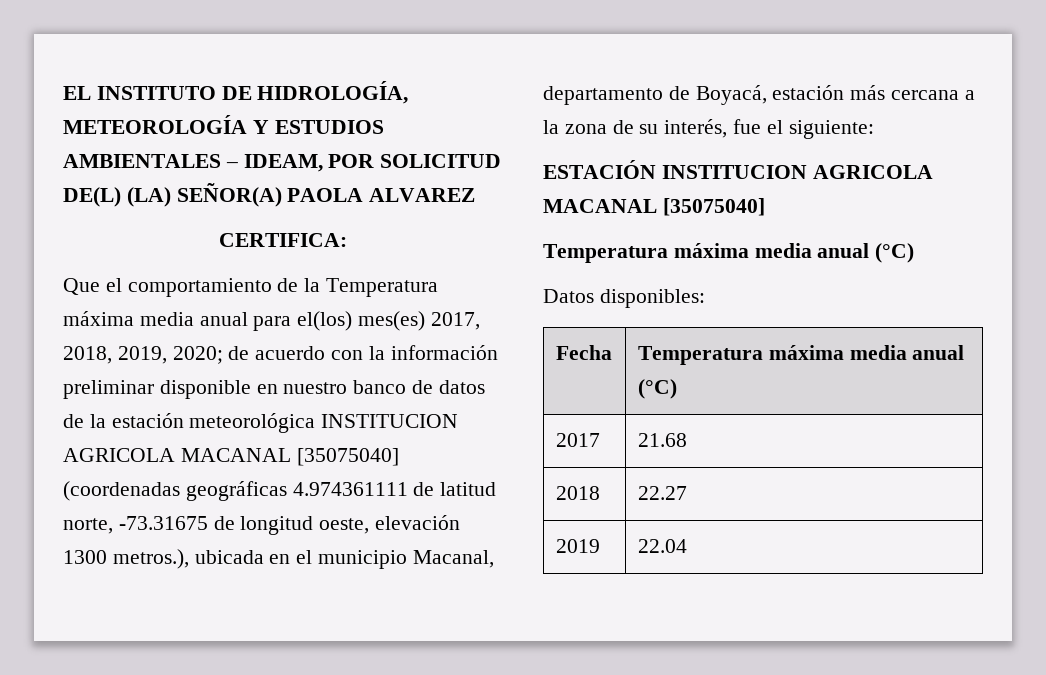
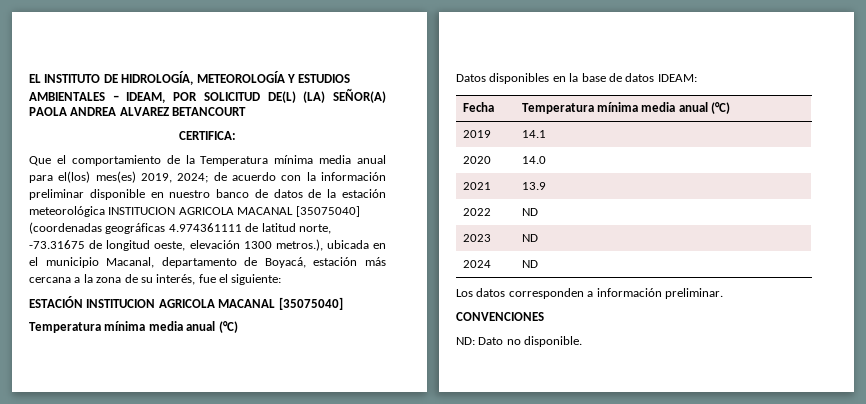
- EL INSTITUTO DE HIDROLOGÍA, METEOROLOGÍA Y ESTUDIOS AMBIENTALES – IDEAM, POR SOLICITUD DE(L) (LA) SEÑOR(A) PAOLA ALVAREZ
+ EL INSTITUTO DE HIDROLOGÍA, METEOROLOGÍA Y ESTUDIOS AMBIENTALES – IDEAM, POR SOLICITUD DE(L) (LA) SEÑOR(A) PAOLA ANDREA ALVAREZ BETANCOURT
- Que el comportamiento de la Temperatura máxima media anual para el(los) mes(es) 2017, 2018, 2019, 2020;
+ Que el comportamiento de la Temperatura mínima media anual para el(los) mes(es) 2019, 2024;
  ESTACIÓN INSTITUCION AGRICOLA MACANAL [35075040]
- Temperatura máxima media anual (°C)
+ Temperatura mínima media anual (°C)
- Datos disponibles:
+ Datos disponibles en la base de datos IDEAM:
- Fecha | Temperatura máxima media anual (°C)
- 2017 | 21.68
- 2018 | 22.27
- 2019 | 22.04
+ Fecha | Temperatura mínima media anual (°C)
+ 2019 | 14.1
+ 2020 | 14.0
+ 2021 | 13.9
+ 2022 | ND
+ 2023 | ND
+ 2024 | ND
+ Los datos corresponden a información preliminar.
+ CONVENCIONES
+ ND: Dato no disponible.

